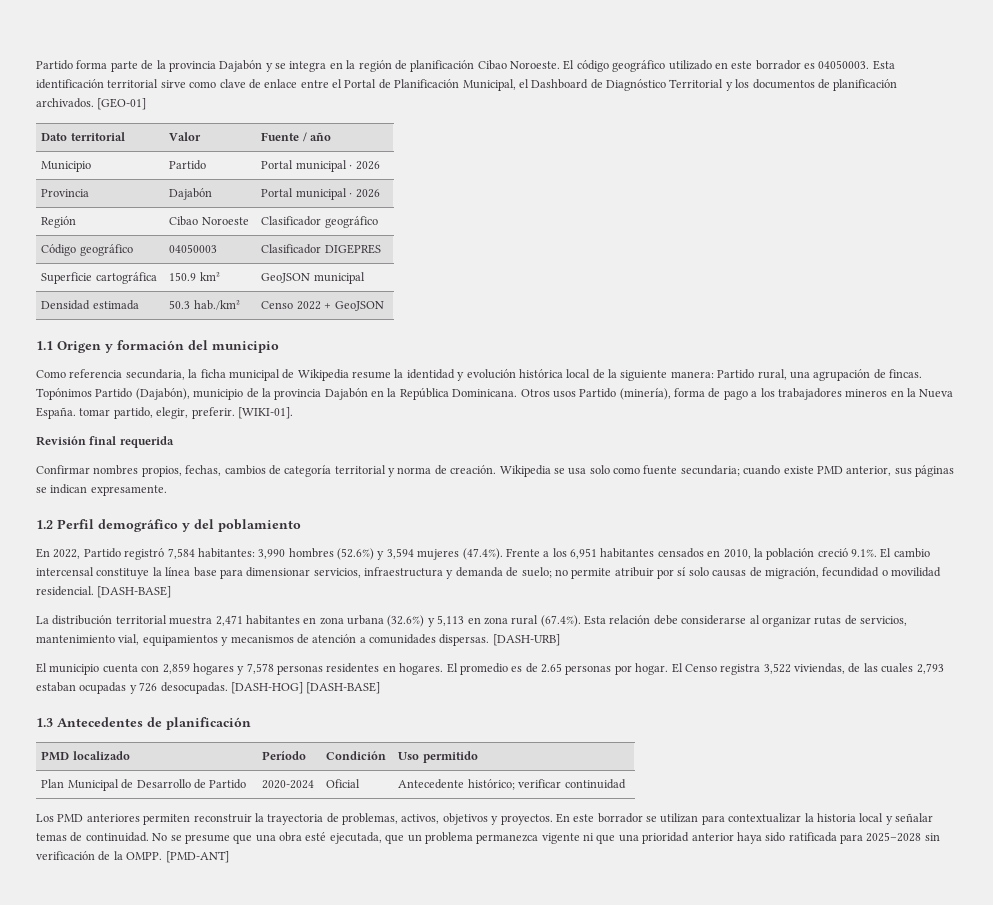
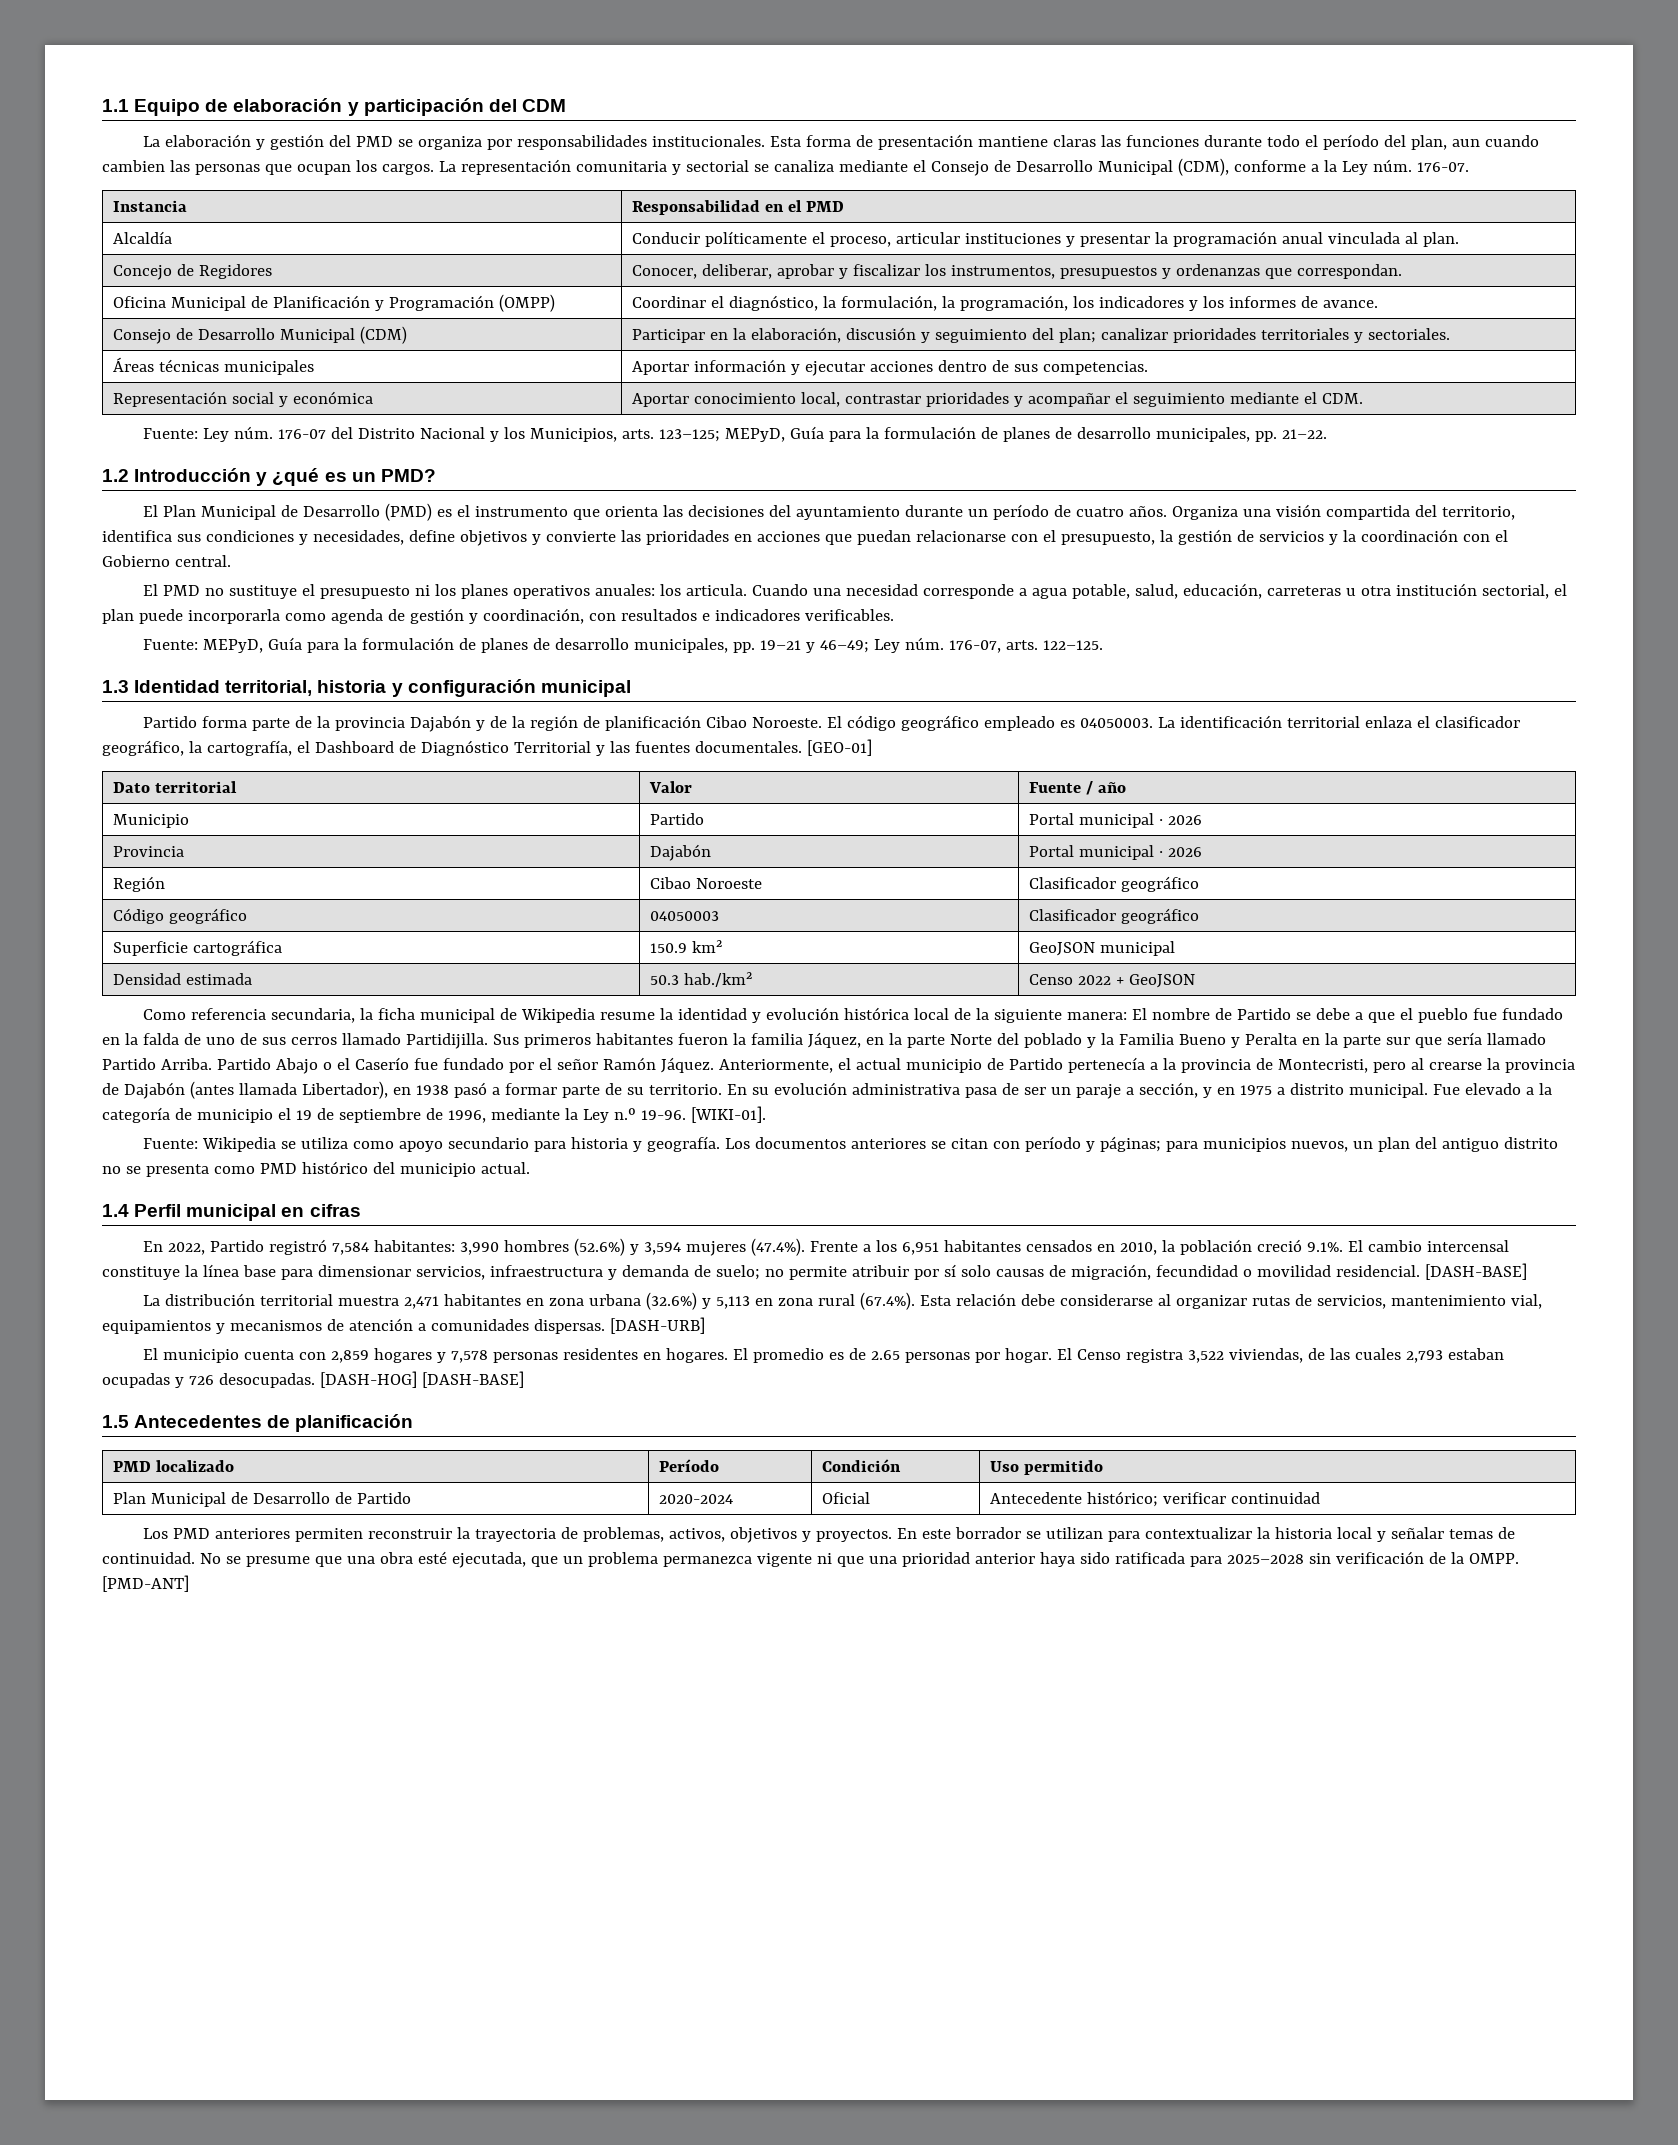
+ 1.1 Equipo de elaboración y participación del CDM
+ La elaboración y gestión del PMD se organiza por responsabilidades institucionales. Esta forma de presentación mantiene claras las funciones durante todo el período del plan, aun cuando cambien las personas que ocupan los cargos. La representación comunitaria y sectorial se canaliza mediante el Consejo de Desarrollo Municipal (CDM), conforme a la Ley núm. 176-07.
+ Instancia | Responsabilidad en el PMD
+ Alcaldía | Conducir políticamente el proceso, articular instituciones y presentar la programación anual vinculada al plan.
+ Concejo de Regidores | Conocer, deliberar, aprobar y fiscalizar los instrumentos, presupuestos y ordenanzas que correspondan.
+ Oficina Municipal de Planificación y Programación (OMPP) | Coordinar el diagnóstico, la formulación, la programación, los indicadores y los informes de avance.
+ Consejo de Desarrollo Municipal (CDM) | Participar en la elaboración, discusión y seguimiento del plan; canalizar prioridades territoriales y sectoriales.
+ Áreas técnicas municipales | Aportar información y ejecutar acciones dentro de sus competencias.
+ Representación social y económica | Aportar conocimiento local, contrastar prioridades y acompañar el seguimiento mediante el CDM.
+ Fuente: Ley núm. 176-07 del Distrito Nacional y los Municipios, arts. 123–125; MEPyD, Guía para la formulación de planes de desarrollo municipales, pp. 21–22.
+ 1.2 Introducción y ¿qué es un PMD?
+ El Plan Municipal de Desarrollo (PMD) es el instrumento que orienta las decisiones del ayuntamiento durante un período de cuatro años. Organiza una visión compartida del territorio, identifica sus condiciones y necesidades, define objetivos y convierte las prioridades en acciones que puedan relacionarse con el presupuesto, la gestión de servicios y la coordinación con el Gobierno central.
+ El PMD no sustituye el presupuesto ni los planes operativos anuales: los articula. Cuando una necesidad corresponde a agua potable, salud, educación, carreteras u otra institución sectorial, el plan puede incorporarla como agenda de gestión y coordinación, con resultados e indicadores verificables.
+ Fuente: MEPyD, Guía para la formulación de planes de desarrollo municipales, pp. 19–21 y 46–49; Ley núm. 176-07, arts. 122–125.
+ 1.3 Identidad territorial, historia y configuración municipal
- Partido forma parte de la provincia Dajabón y se integra en la región de planificación Cibao Noroeste.
+ Partido forma parte de la provincia Dajabón y de la región de planificación Cibao Noroeste.
- El código geográfico utilizado en este borrador es 04050003.
+ El código geográfico empleado es 04050003.
- Esta identificación territorial sirve como clave de enlace entre el Portal de Planificación Municipal, el Dashboard de Diagnóstico Territorial y los documentos de planificación archivados.
+ La identificación territorial enlaza el clasificador geográfico, la cartografía, el Dashboard de Diagnóstico Territorial y las fuentes documentales.
- Código geográfico | 04050003 | Clasificador DIGEPRES
+ Código geográfico | 04050003 | Clasificador geográfico
- 1.1 Origen y formación del municipio
- Como referencia secundaria, la ficha municipal de Wikipedia resume la identidad y evolución histórica local de la siguiente manera: Partido rural, una agrupación de fincas. Topónimos Partido (Dajabón), municipio de la provincia Dajabón en la República Dominicana. Otros usos Partido (minería), forma de pago a los trabajadores mineros en la Nueva España. tomar partido, elegir, preferir. [WIKI-01].
- Revisión final requerida
- Confirmar nombres propios, fechas, cambios de categoría territorial y norma de creación. Wikipedia se usa solo como fuente secundaria; cuando existe PMD anterior, sus páginas se indican expresamente.
- 1.2 Perfil demográfico y del poblamiento
+ Como referencia secundaria, la ficha municipal de Wikipedia resume la identidad y evolución histórica local de la siguiente manera: El nombre de Partido se debe a que el pueblo fue fundado en la falda de uno de sus cerros llamado Partidijilla. Sus primeros habitantes fueron la familia Jáquez, en la parte Norte del poblado y la Familia Bueno y Peralta en la parte sur que sería llamado Partido Arriba. Partido Abajo o el Caserío fue fundado por el señor Ramón Jáquez. Anteriormente, el actual municipio de Partido pertenecía a la provincia de Montecristi, pero al crearse la provincia de Dajabón (antes llamada Libertador), en 1938 pasó a formar parte de su territorio. En su evolución administrativa pasa de ser un paraje a sección, y en 1975 a distrito municipal. Fue elevado a la categoría de municipio el 19 de septiembre de 1996, mediante la Ley n.º 19-96. [WIKI-01].
+ Fuente: Wikipedia se utiliza como apoyo secundario para historia y geografía. Los documentos anteriores se citan con período y páginas; para municipios nuevos, un plan del antiguo distrito no se presenta como PMD histórico del municipio actual.
+ 1.4 Perfil municipal en cifras
- 1.3 Antecedentes de planificación
+ 1.5 Antecedentes de planificación

